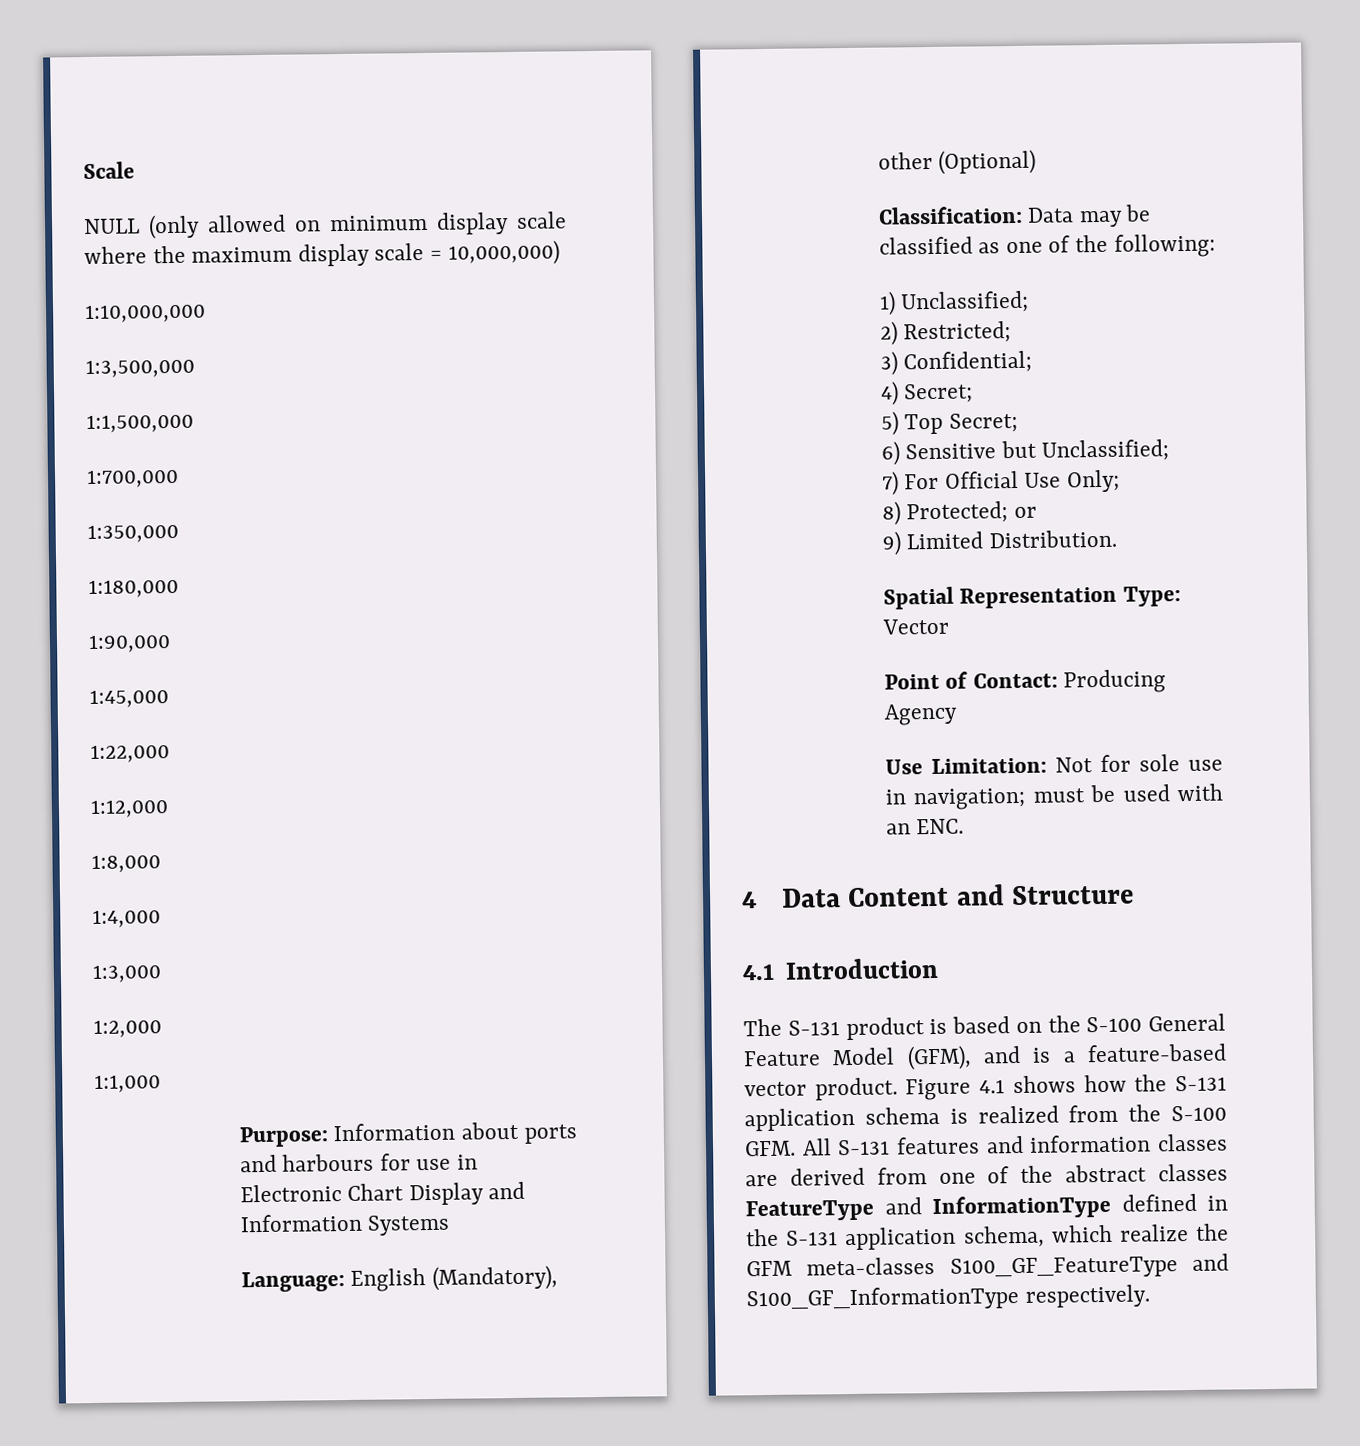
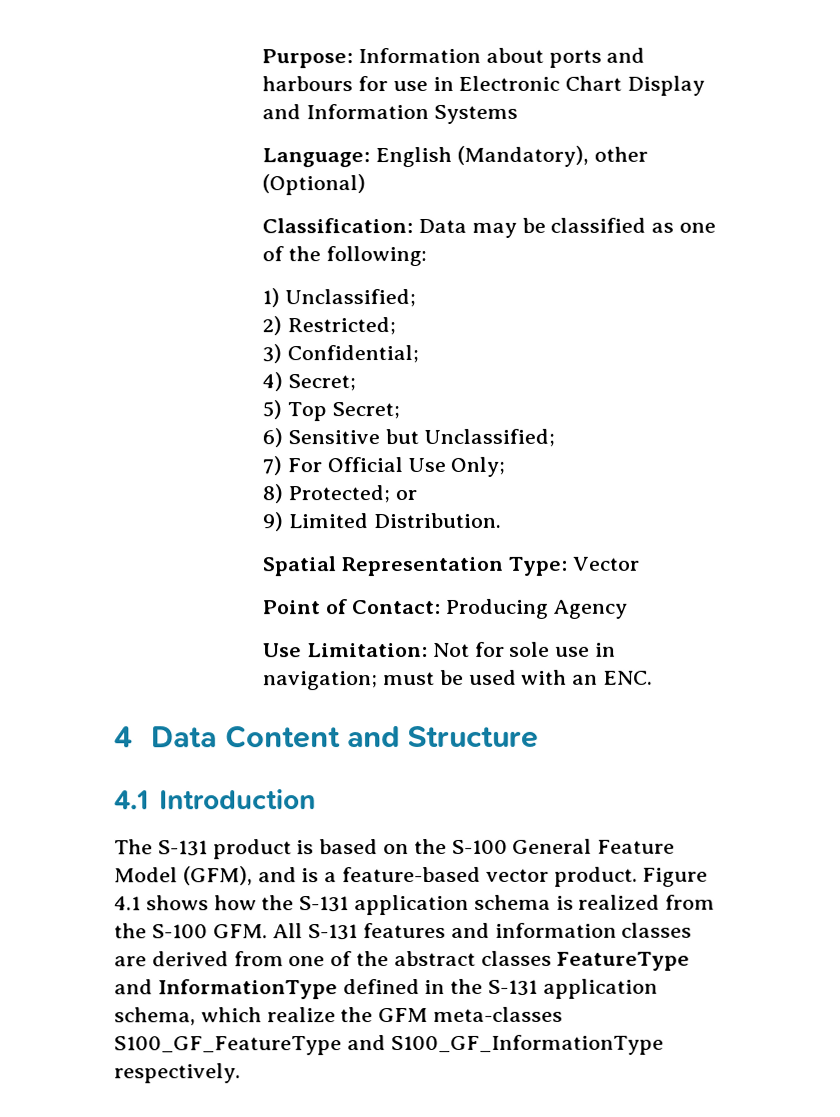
- Scale
- NULL (only allowed on minimum display scale where the maximum display scale = 10,000,000)
- 1:10,000,000
- 1:3,500,000
- 1:1,500,000
- 1:700,000
- 1:350,000
- 1:180,000
- 1:90,000
- 1:45,000
- 1:22,000
- 1:12,000
- 1:8,000
- 1:4,000
- 1:3,000
- 1:2,000
- 1:1,000

